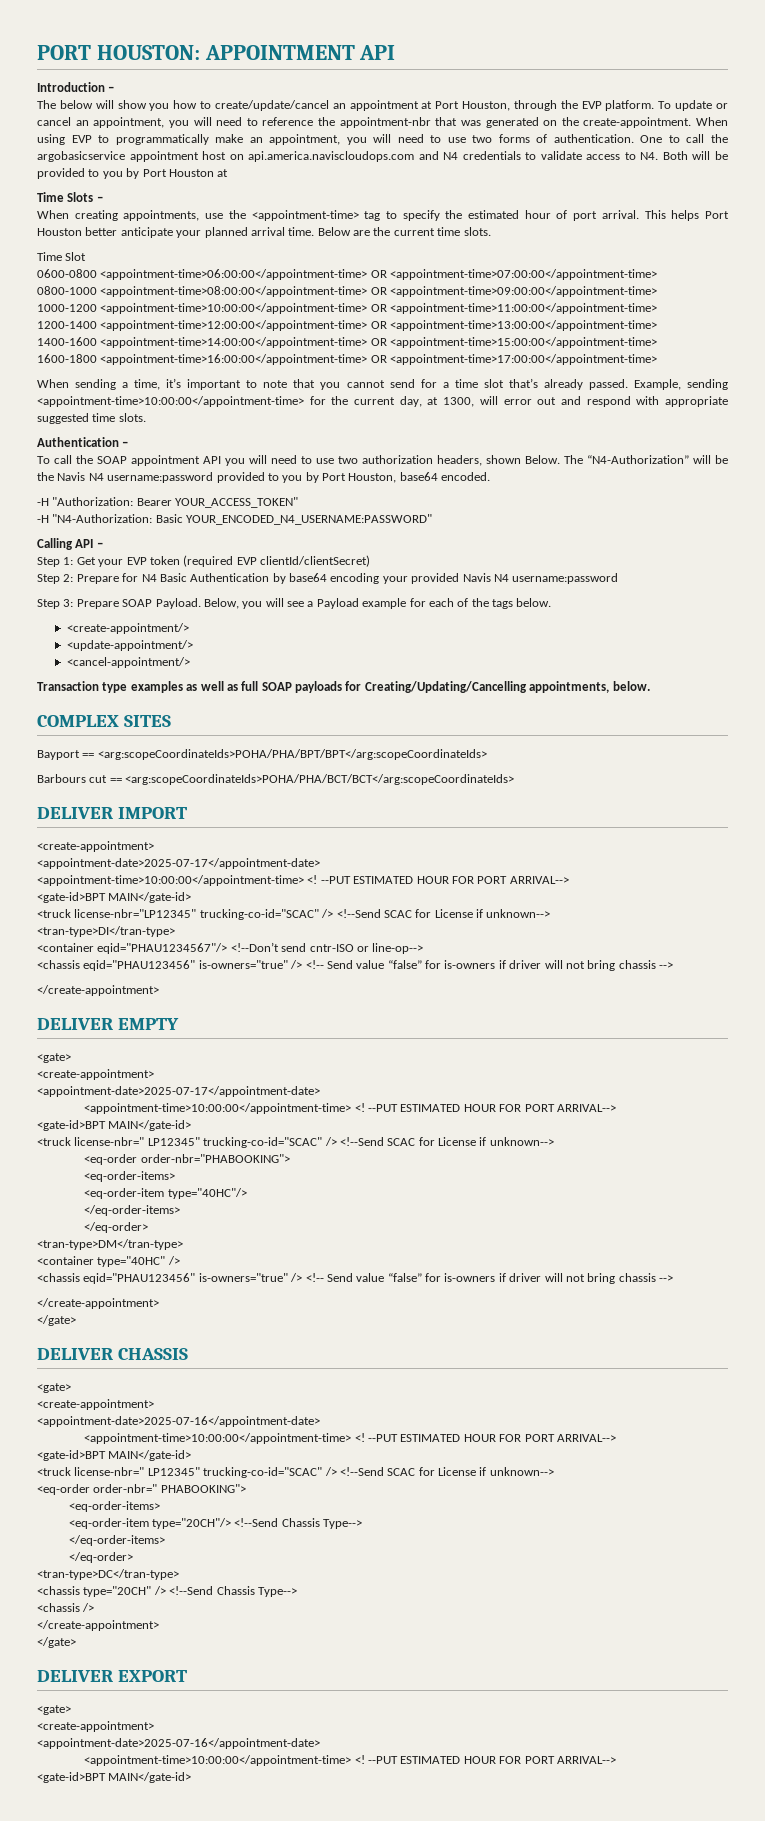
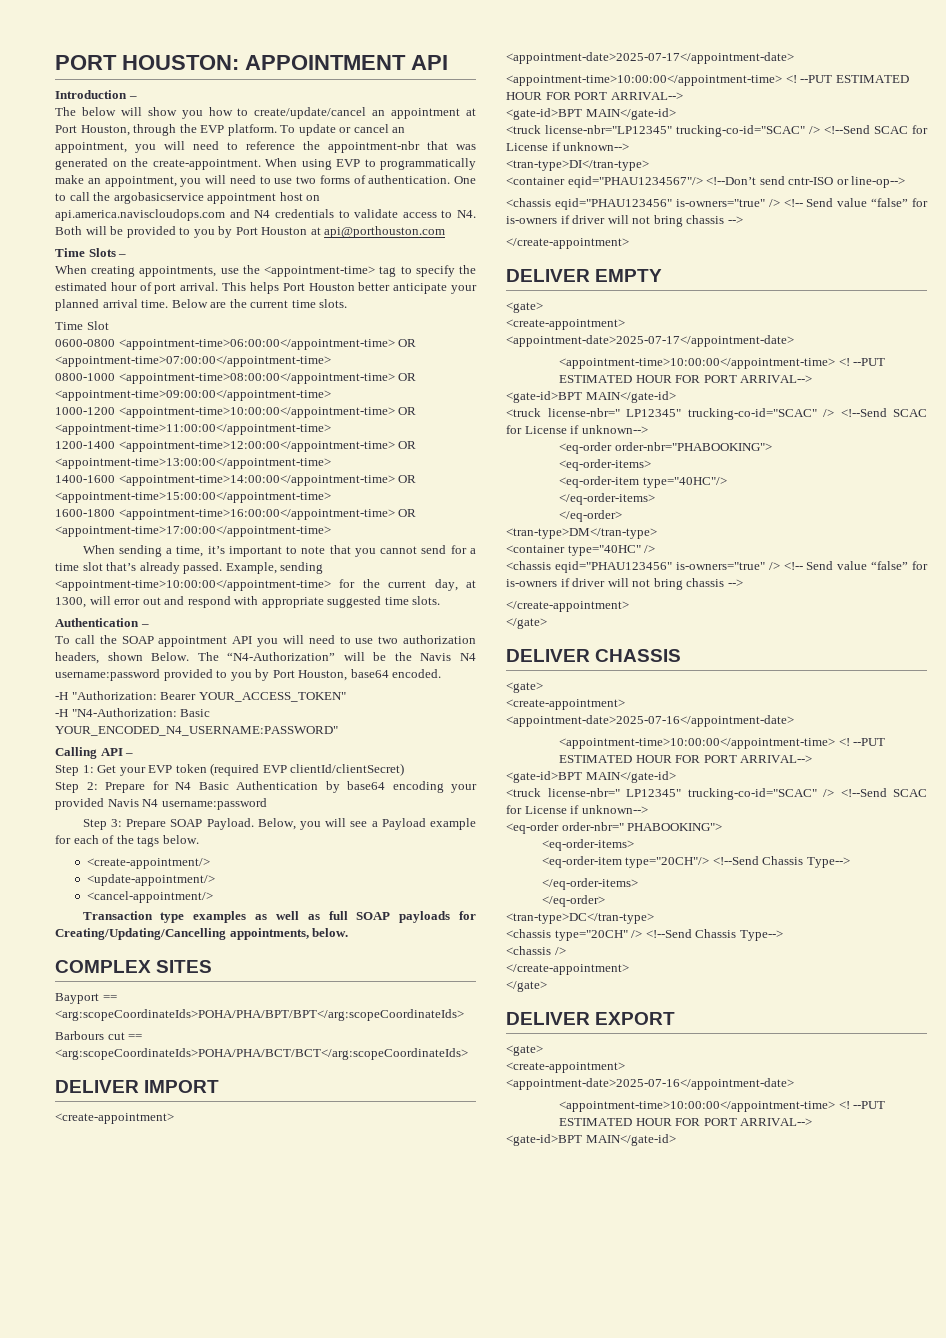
- One to call the argobasicservice appointment host on api.america.naviscloudops.com and N4 credentials to validate access to N4. Both will be provided to you by Port Houston at
+ One to call the argobasicservice appointment host on api.america.naviscloudops.com and N4 credentials to validate access to N4. Both will be provided to you by Port Houston at api@porthouston.com

